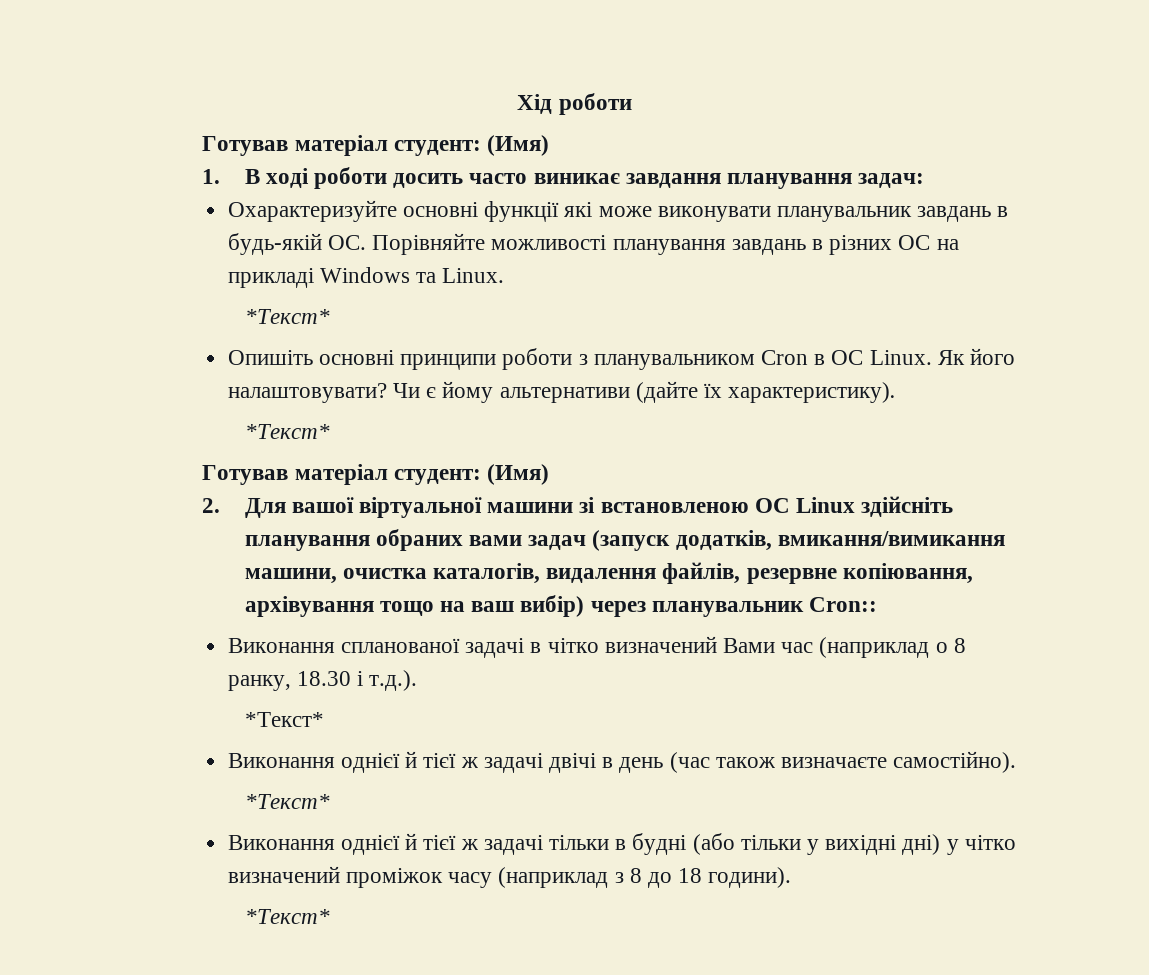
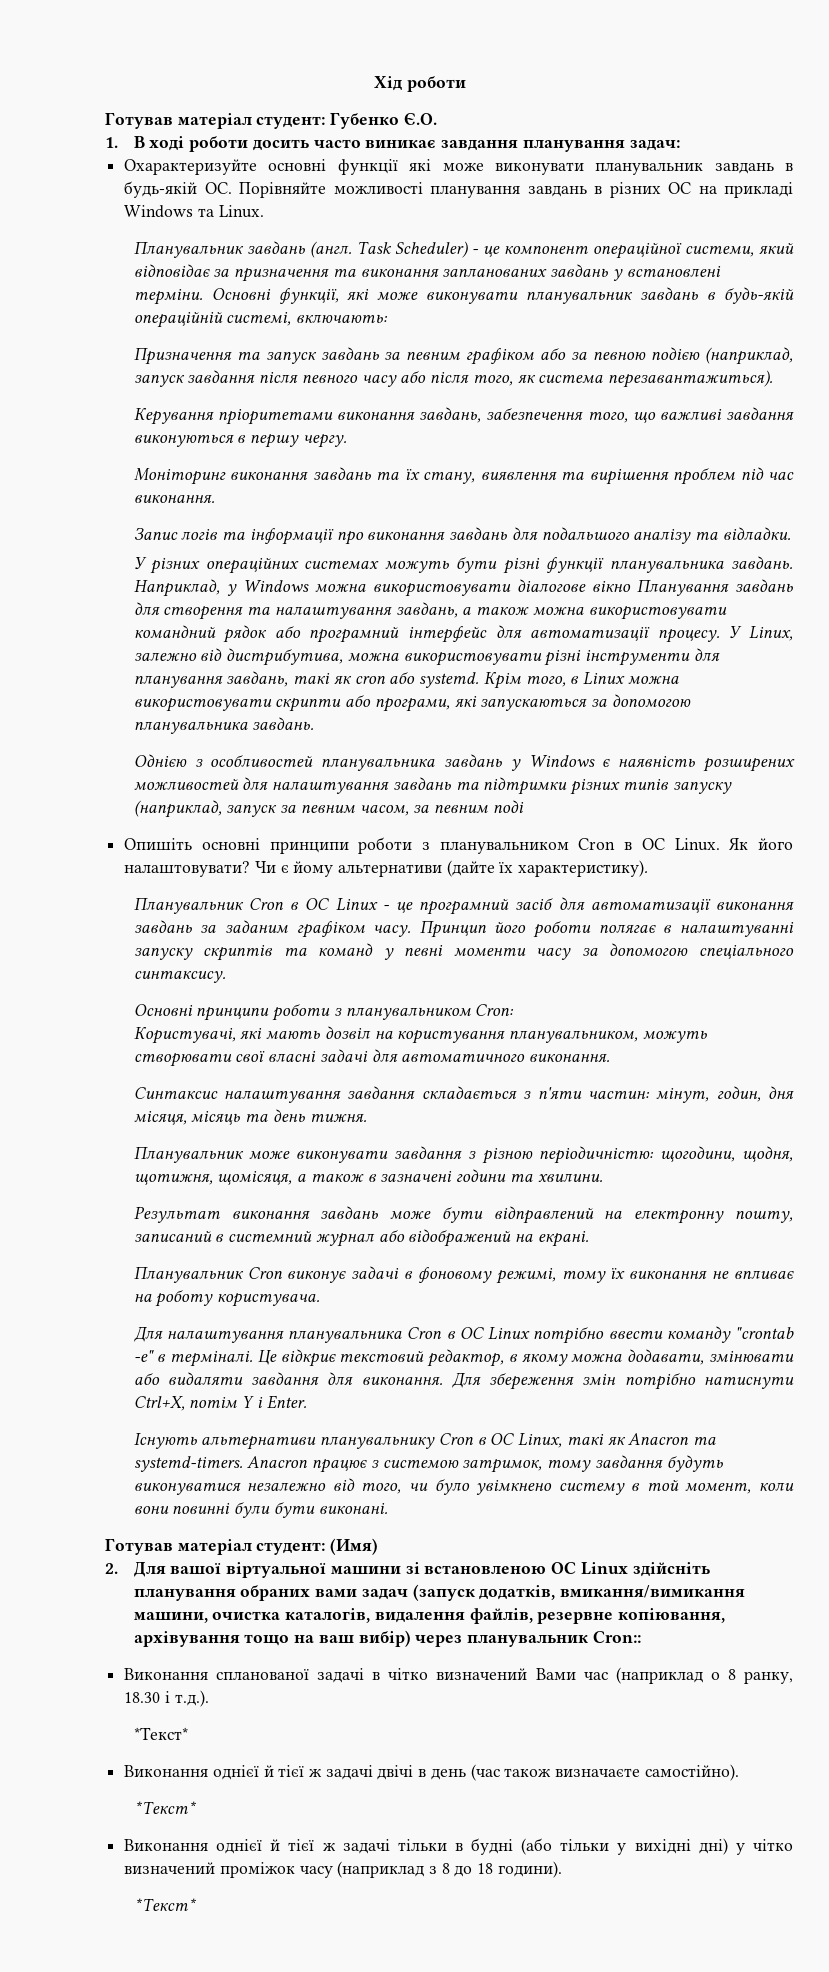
  Хід роботи
- Готував матеріал студент: (Имя)
+ Готував матеріал студент: Губенко Є.О.
  Охарактеризуйте основні функції які може виконувати планувальник завдань в будь-якій ОС. Порівняйте можливості планування завдань в різних ОС на прикладі Windows та Linux.
- *Текст*
+ Планувальник завдань (англ. Task Scheduler) - це компонент операційної системи, який відповідає за призначення та виконання запланованих завдань у встановлені терміни. Основні функції, які може виконувати планувальник завдань в будь-якій операційній системі, включають:
+ Призначення та запуск завдань за певним графіком або за певною подією (наприклад, запуск завдання після певного часу або після того, як система перезавантажиться).
+ Керування пріоритетами виконання завдань, забезпечення того, що важливі завдання виконуються в першу чергу.
+ Моніторинг виконання завдань та їх стану, виявлення та вирішення проблем під час виконання.
+ Запис логів та інформації про виконання завдань для подальшого аналізу та відладки.
+ У різних операційних системах можуть бути різні функції планувальника завдань. Наприклад, у Windows можна використовувати діалогове вікно Планування завдань для створення та налаштування завдань, а також можна використовувати командний рядок або програмний інтерфейс для автоматизації процесу. У Linux, залежно від дистрибутива, можна використовувати різні інструменти для планування завдань, такі як cron або systemd. Крім того, в Linux можна використовувати скрипти або програми, які запускаються за допомогою планувальника завдань.
+ Однією з особливостей планувальника завдань у Windows є наявність розширених можливостей для налаштування завдань та підтримки різних типів запуску (наприклад, запуск за певним часом, за певним поді
  Чи є йому альтернативи (дайте їх характеристику).
- *Текст*
+ Планувальник Cron в ОС Linux - це програмний засіб для автоматизації виконання завдань за заданим графіком часу. Принцип його роботи полягає в налаштуванні запуску скриптів та команд у певні моменти часу за допомогою спеціального синтаксису.
+ Основні принципи роботи з планувальником Cron:
+ Користувачі, які мають дозвіл на користування планувальником, можуть створювати свої власні задачі для автоматичного виконання.
+ Синтаксис налаштування завдання складається з п'яти частин: мінут, годин, дня місяця, місяць та день тижня.
+ Планувальник може виконувати завдання з різною періодичністю: щогодини, щодня, щотижня, щомісяця, а також в зазначені години та хвилини.
+ Результат виконання завдань може бути відправлений на електронну пошту, записаний в системний журнал або відображений на екрані.
+ Планувальник Cron виконує задачі в фоновому режимі, тому їх виконання не впливає на роботу користувача.
+ Для налаштування планувальника Cron в ОС Linux потрібно ввести команду "crontab -e" в терміналі. Це відкриє текстовий редактор, в якому можна додавати, змінювати або видаляти завдання для виконання. Для збереження змін потрібно натиснути Ctrl+X, потім Y і Enter.
+ Існують альтернативи планувальнику Cron в ОС Linux, такі як Anacron та systemd-timers. Anacron працює з системою затримок, тому завдання будуть виконуватися незалежно від того, чи було увімкнено систему в той момент, коли вони повинні були бути виконані.

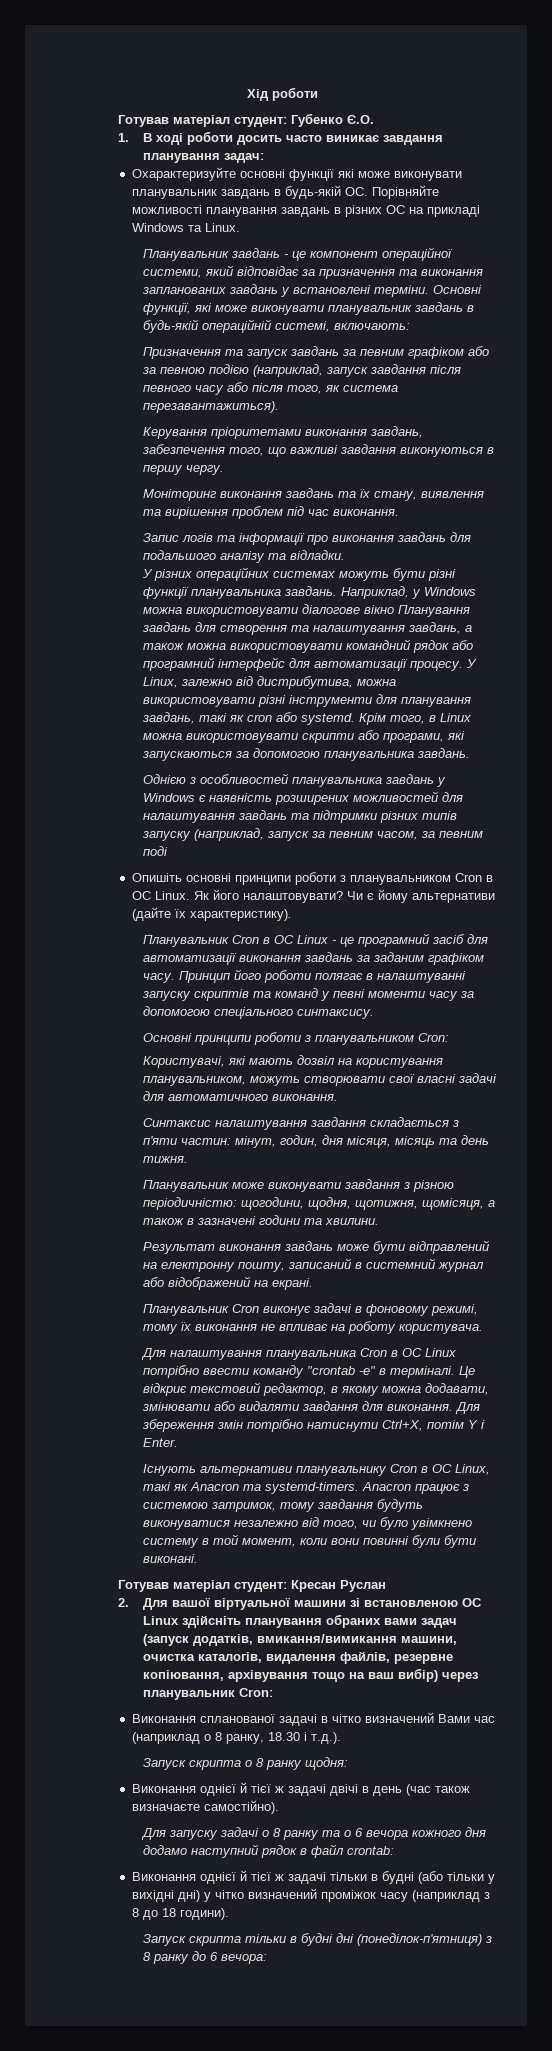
- Планувальник завдань (англ. Task Scheduler) - це компонент операційної системи, який відповідає за призначення та виконання запланованих завдань у встановлені терміни.
+ Планувальник завдань - це компонент операційної системи, який відповідає за призначення та виконання запланованих завдань у встановлені терміни.
- Готував матеріал студент: (Имя)
+ Готував матеріал студент: Кресан Руслан
- 2. Для вашої віртуальної машини зі встановленою ОС Linux здійсніть планування обраних вами задач (запуск додатків, вмикання/вимикання машини, очистка каталогів, видалення файлів, резервне копіювання, архівування тощо на ваш вибір) через планувальник Cron::
+ 2. Для вашої віртуальної машини зі встановленою ОС Linux здійсніть планування обраних вами задач (запуск додатків, вмикання/вимикання машини, очистка каталогів, видалення файлів, резервне копіювання, архівування тощо на ваш вибір) через планувальник Cron:
  Виконання спланованої задачі в чітко визначений Вами час (наприклад о 8 ранку, 18.30 і т.д.).
- *Текст*
+ Запуск скрипта о 8 ранку щодня:
  Виконання однієї й тієї ж задачі двічі в день (час також визначаєте самостійно).
- *Текст*
+ Для запуску задачі о 8 ранку та о 6 вечора кожного дня додамо наступний рядок в файл crontab:
  Виконання однієї й тієї ж задачі тільки в будні (або тільки у вихідні дні) у чітко визначений проміжок часу (наприклад з 8 до 18 години).
- *Текст*
+ Запуск скрипта тільки в будні дні (понеділок-п'ятниця) з 8 ранку до 6 вечора:

